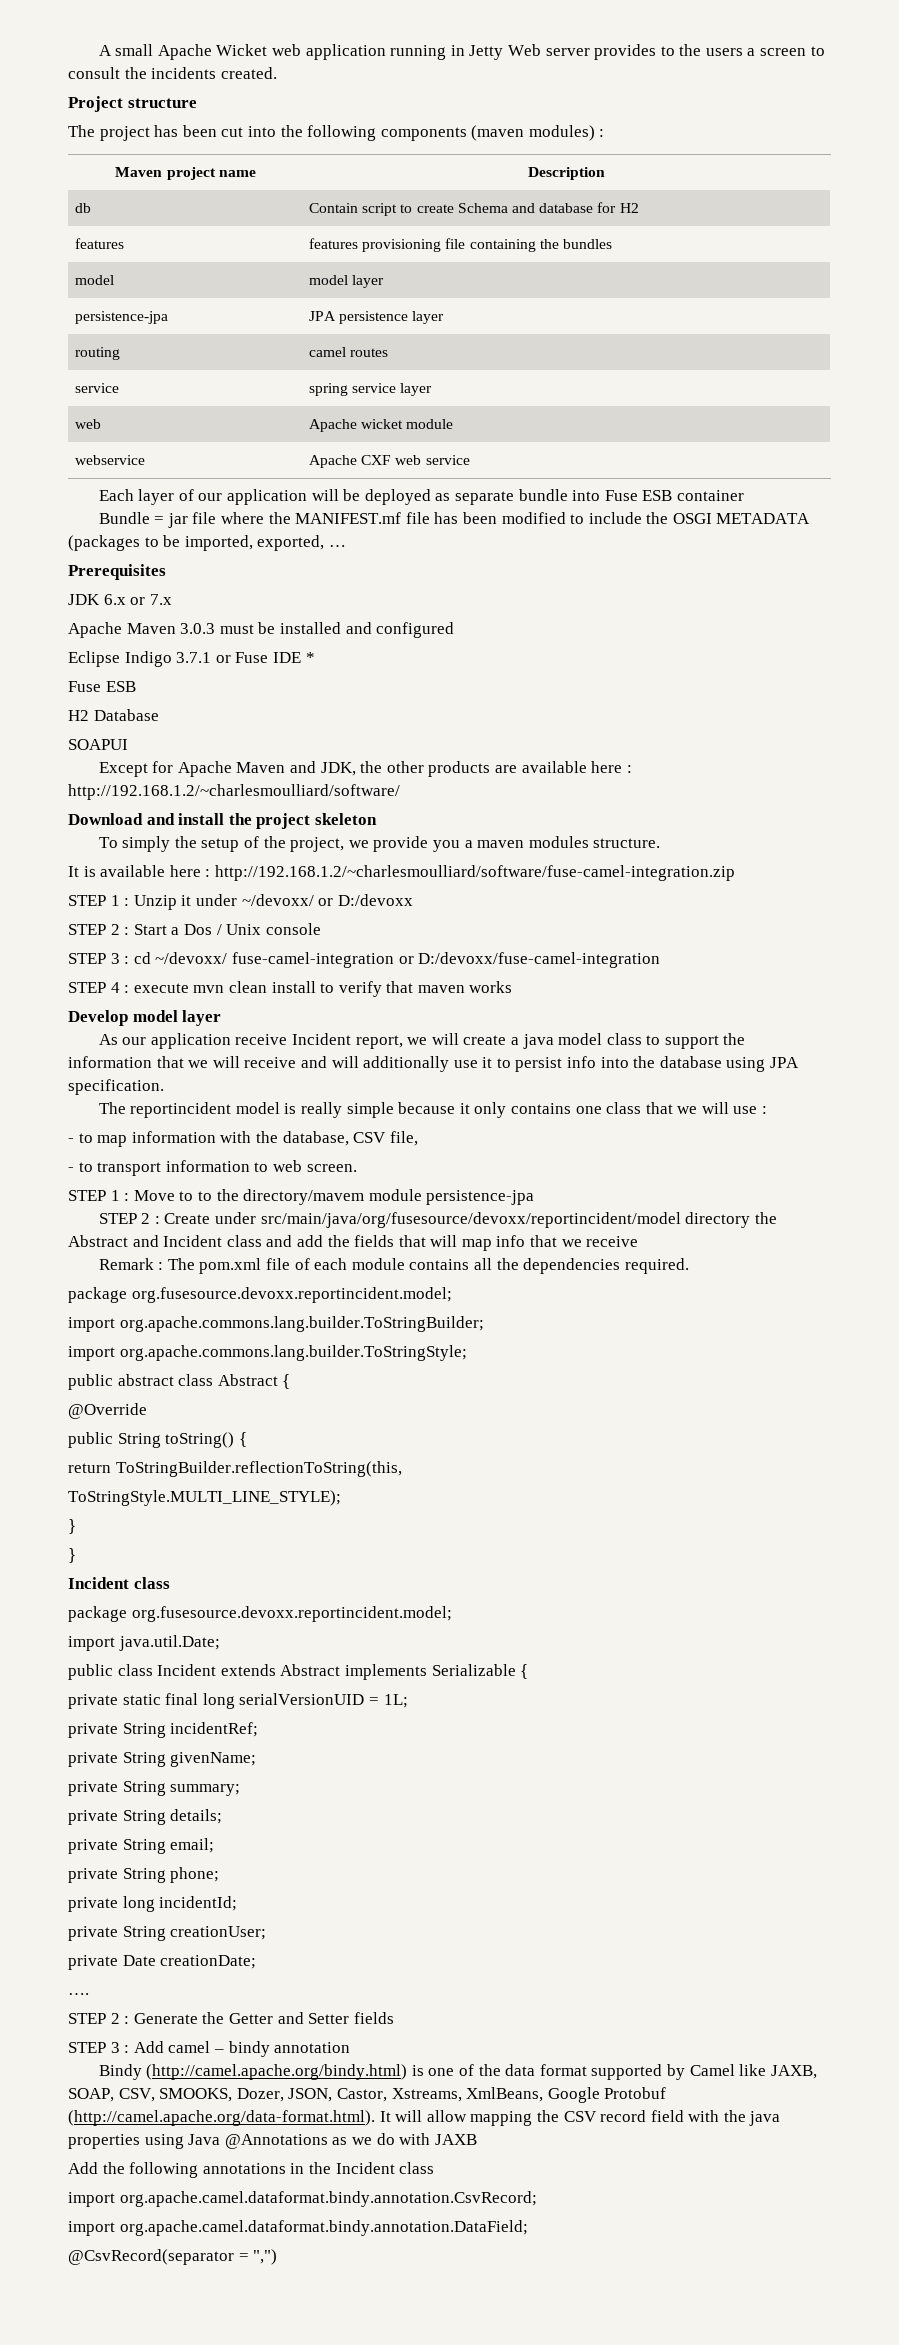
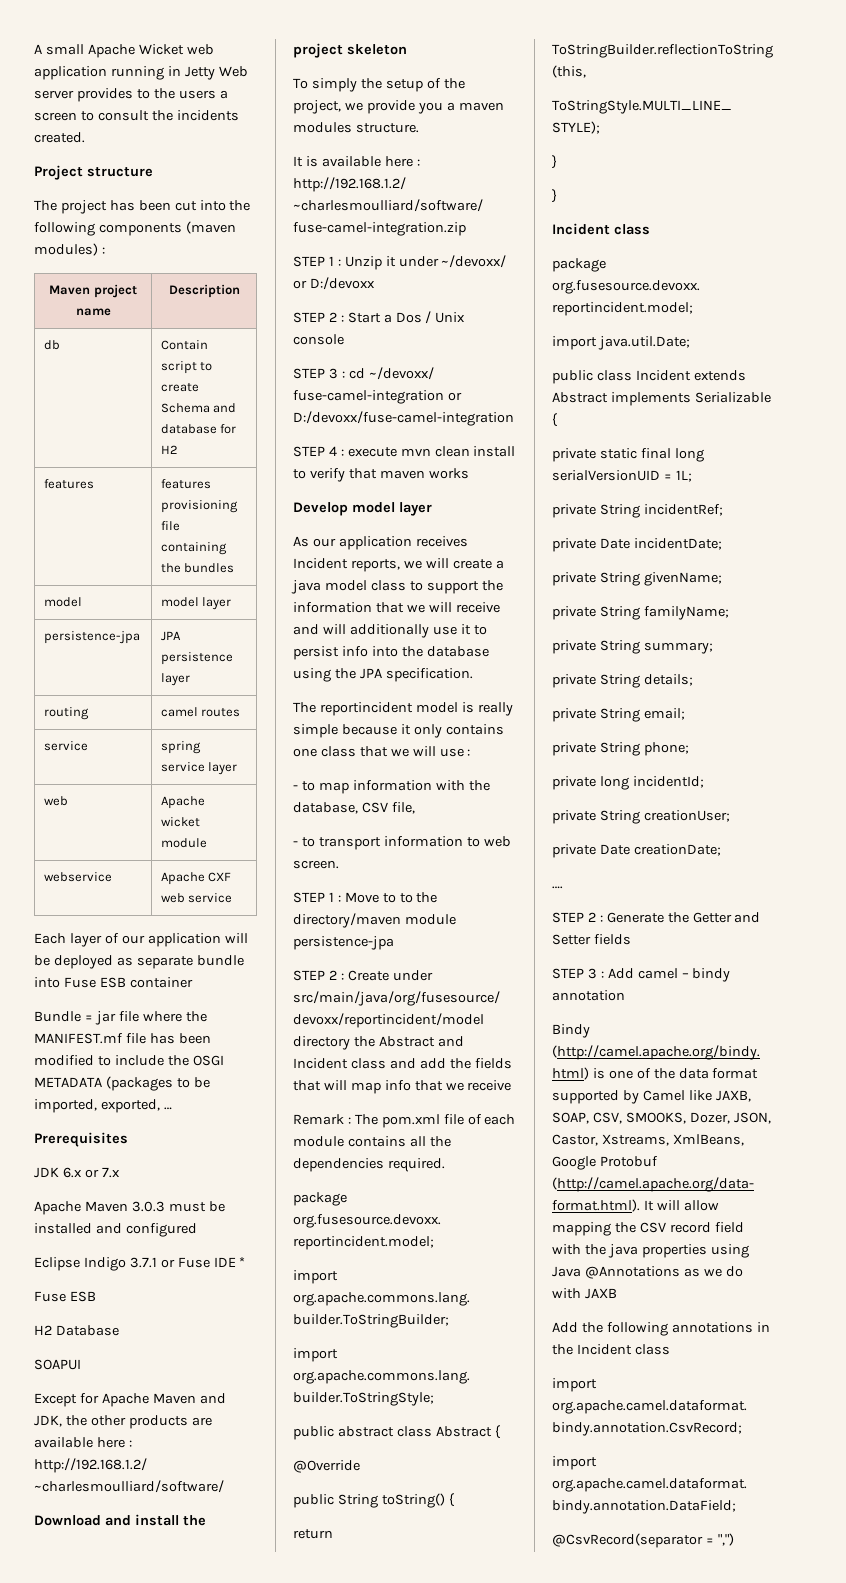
- As our application receive Incident report, we will create a java model class to support the information that we will receive and will additionally use it to persist info into the database using JPA specification.
+ As our application receives Incident reports, we will create a java model class to support the information that we will receive and will additionally use it to persist info into the database using the JPA specification.
- STEP 1 : Move to to the directory/mavem module persistence-jpa
+ STEP 1 : Move to to the directory/maven module persistence-jpa
+ private Date incidentDate;
+ private String familyName;

